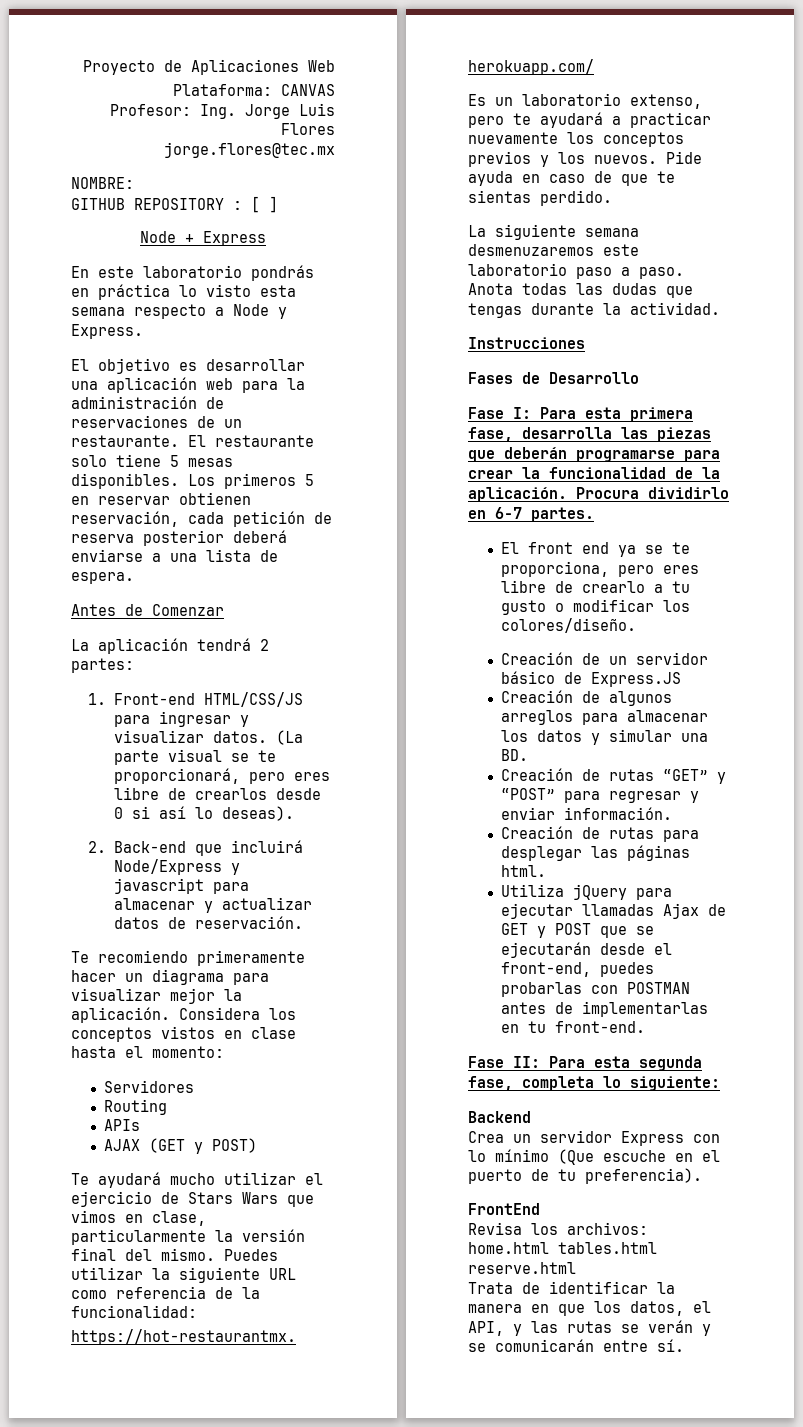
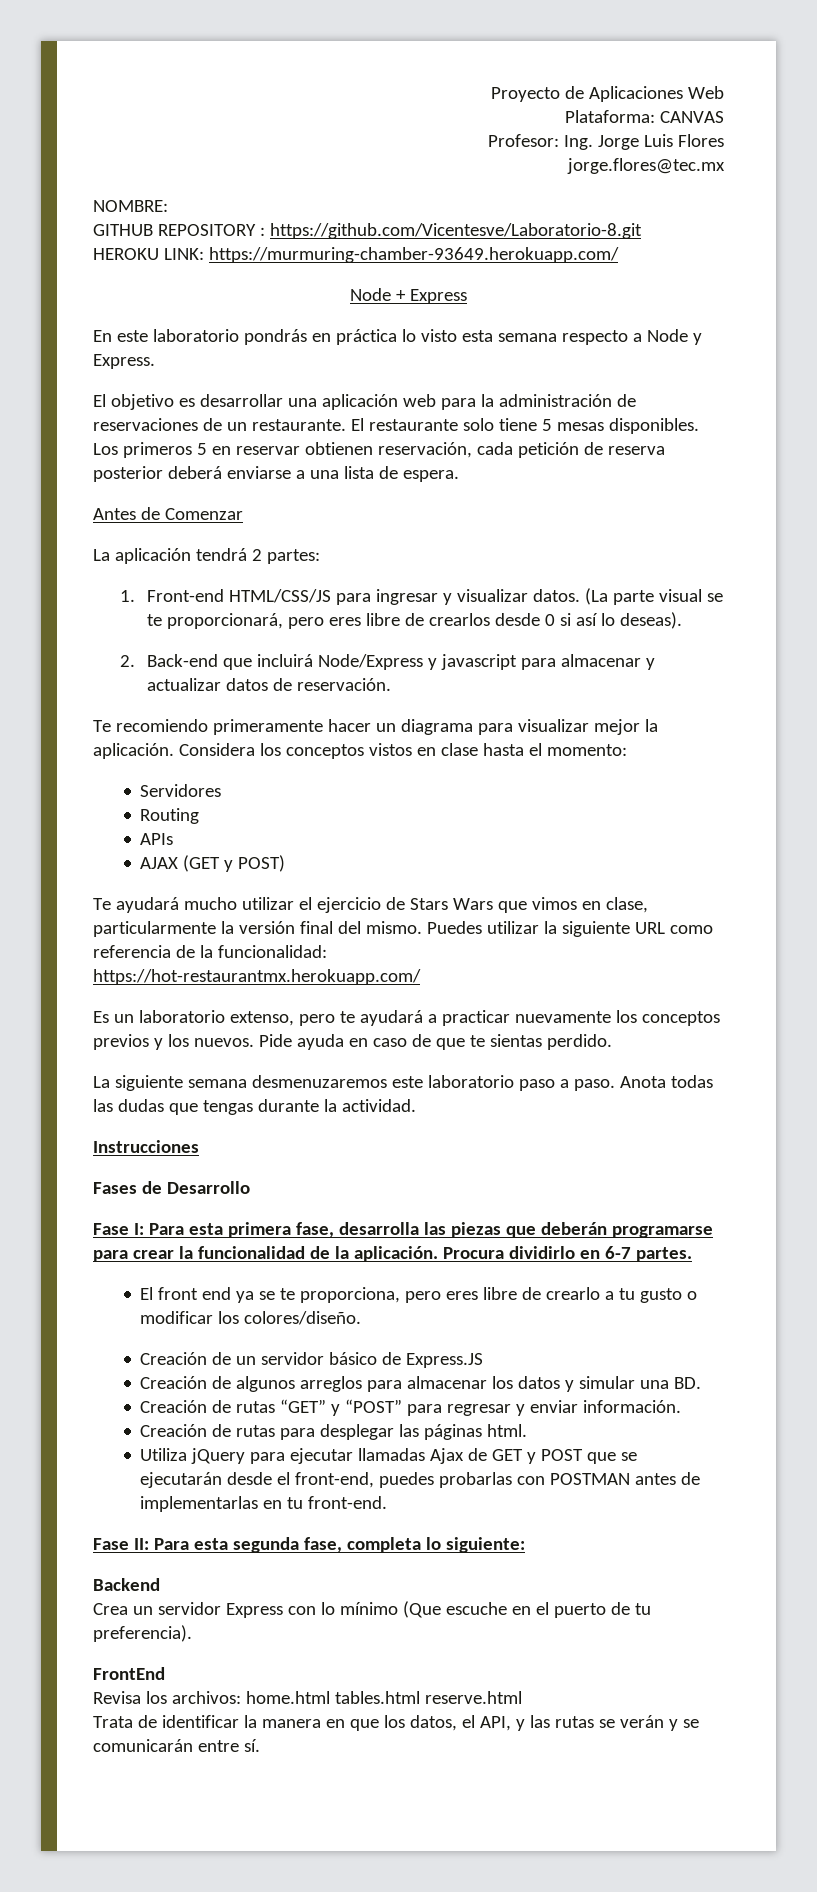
- GITHUB REPOSITORY : [ ]
+ GITHUB REPOSITORY : https://github.com/Vicentesve/Laboratorio-8.git
+ HEROKU LINK: https://murmuring-chamber-93649.herokuapp.com/

